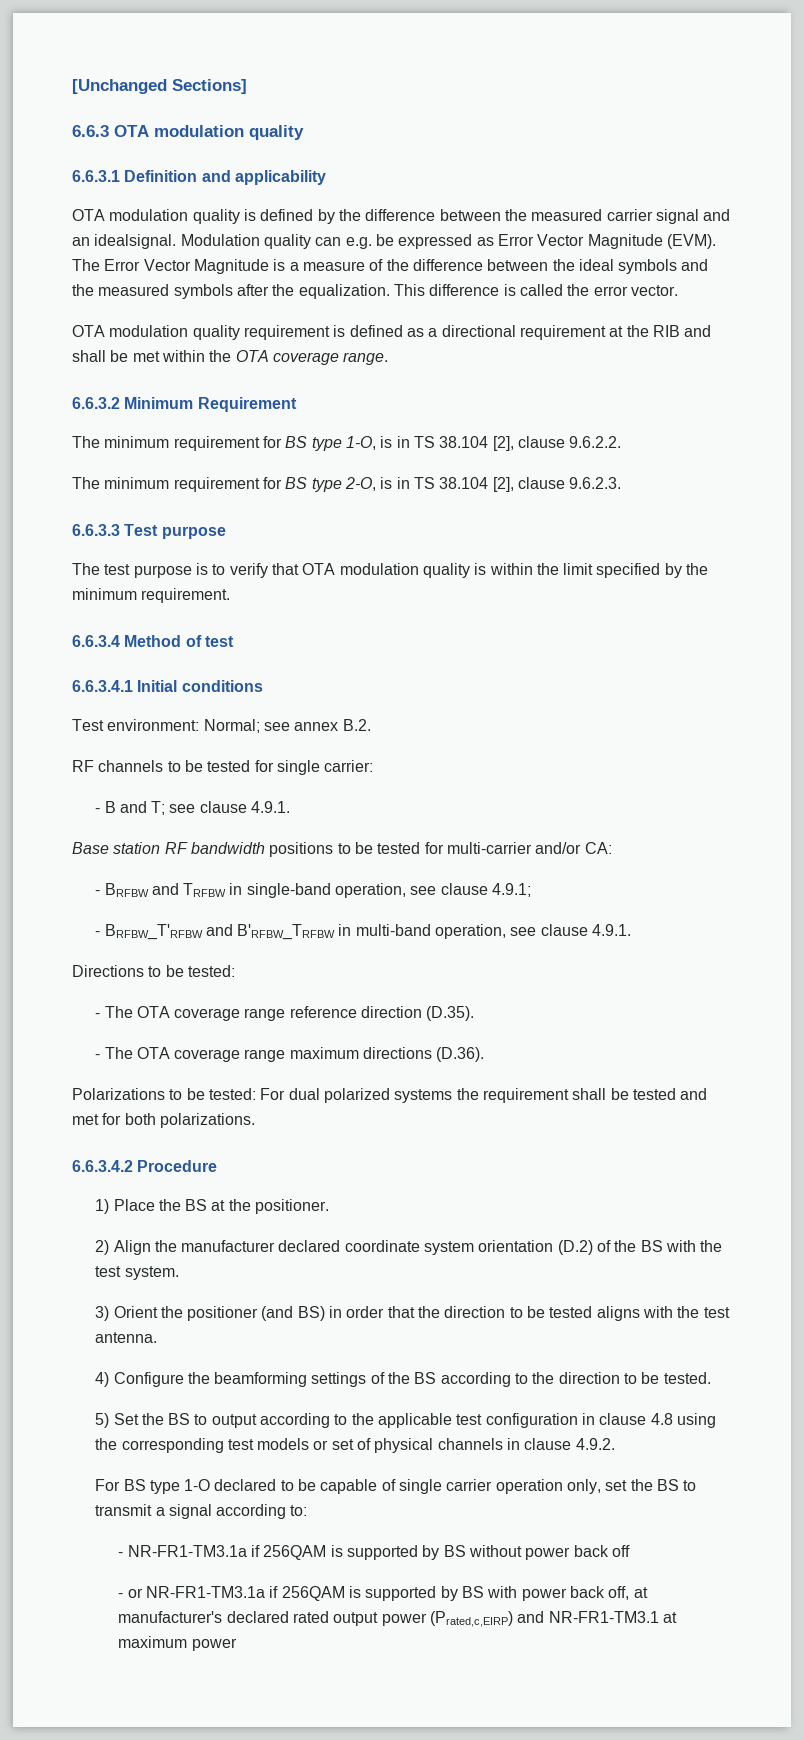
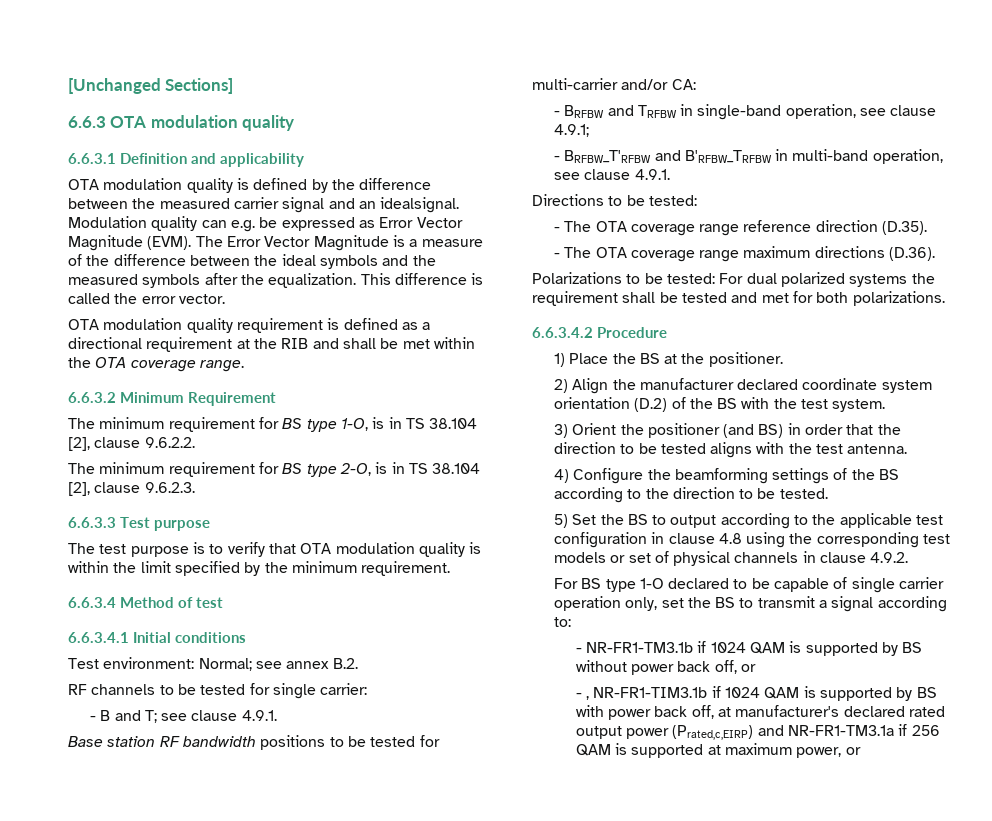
- - NR-FR1-TM3.1a if 256QAM is supported by BS without power back off
- - or NR-FR1-TM3.1a if 256QAM is supported by BS with power back off, at manufacturer's declared rated output power (Prated,c,EIRP) and NR-FR1-TM3.1 at maximum power
+ - NR-FR1-TM3.1b if 1024 QAM is supported by BS without power back off, or
+ - , NR-FR1-TIM3.1b if 1024 QAM is supported by BS with power back off, at manufacturer's declared rated output power (Prated,c,EIRP) and NR-FR1-TM3.1a if 256 QAM is supported at maximum power, or

